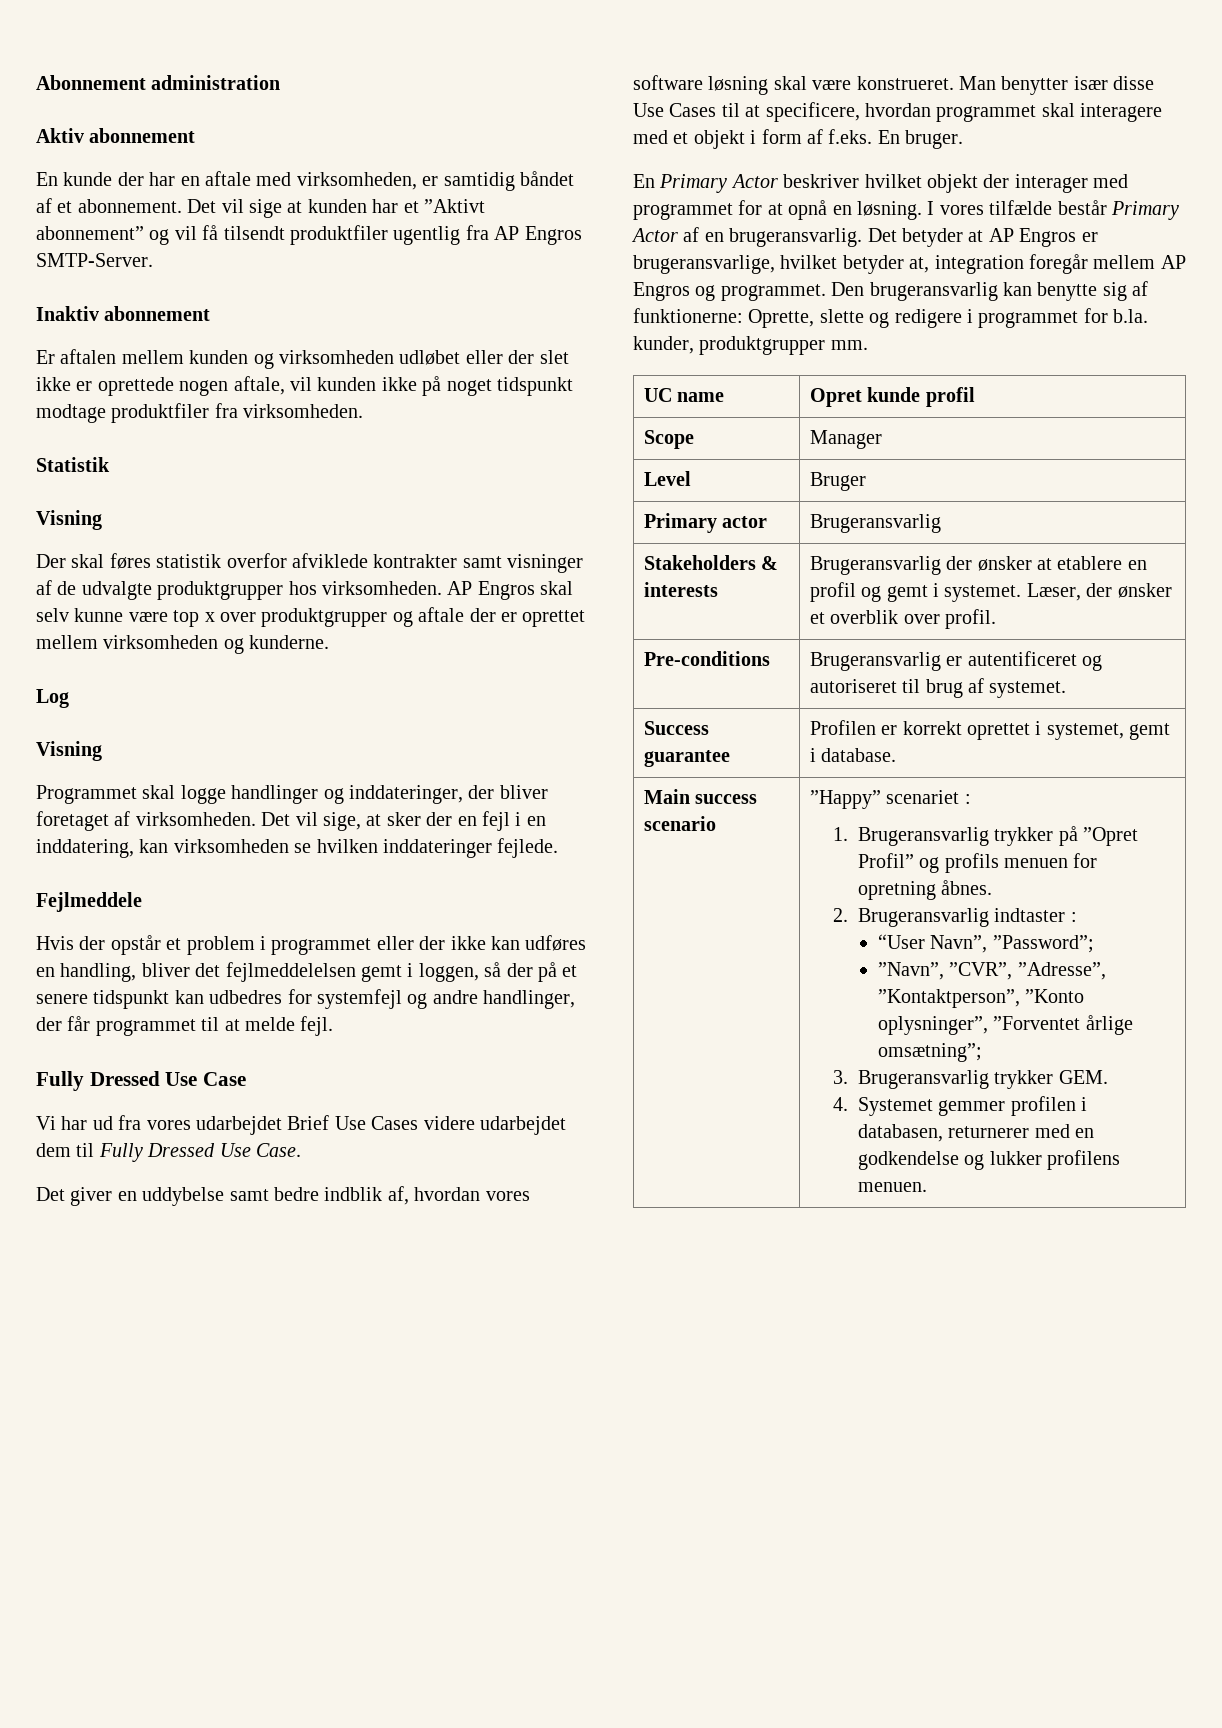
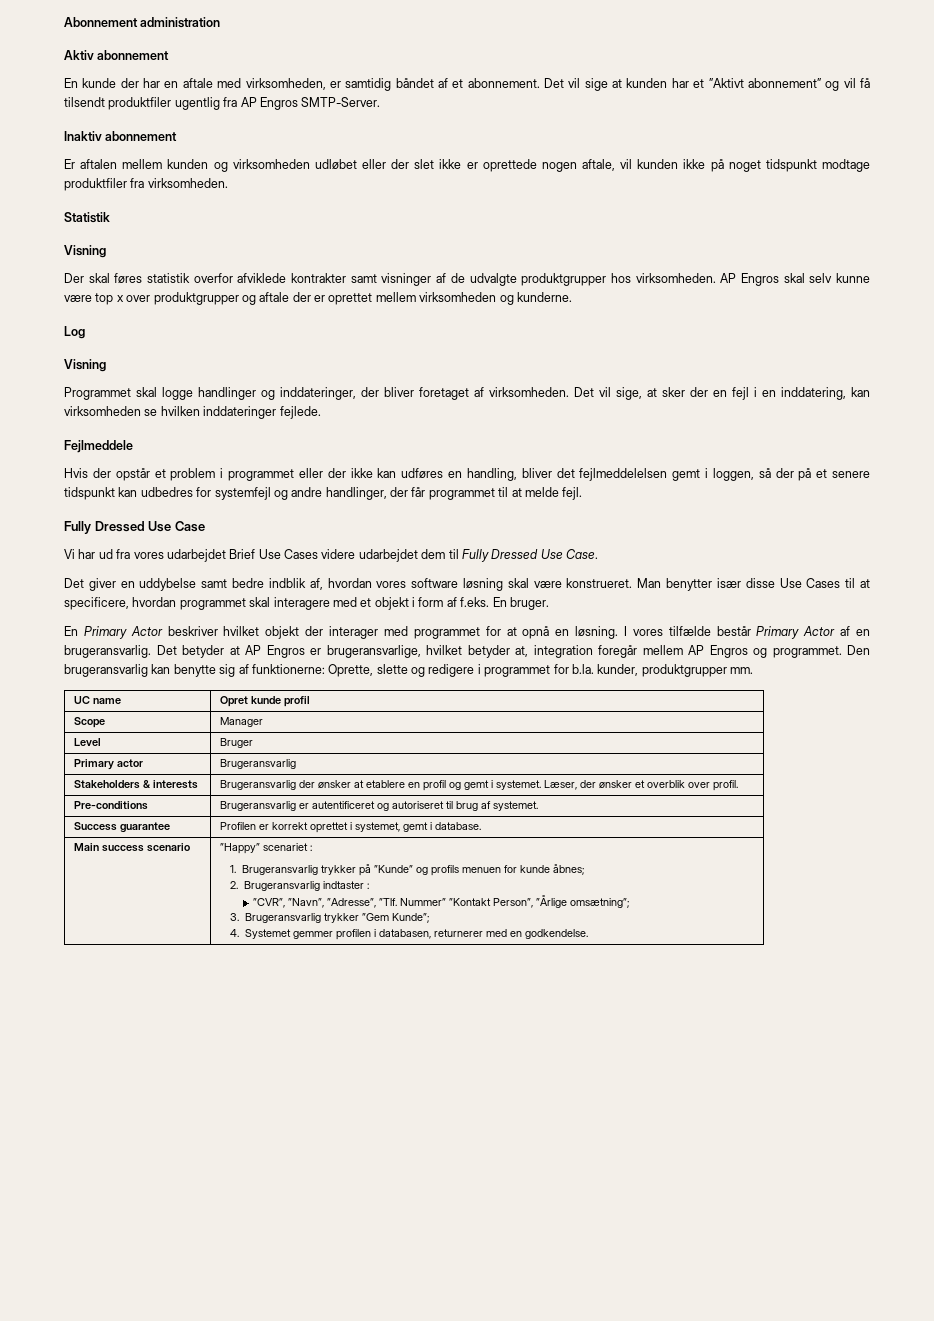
- 1. Brugeransvarlig trykker på ”Opret Profil” og profils menuen for opretning åbnes.
+ 1. Brugeransvarlig trykker på ”Kunde” og profils menuen for kunde åbnes;
- “User Navn”, ”Password”;
- ”Navn”, ”CVR”, ”Adresse”, ”Kontaktperson”, ”Konto oplysninger”, ”Forventet årlige omsætning”;
+ ”CVR”, ”Navn”, ”Adresse”, ”Tlf. Nummer” ”Kontakt Person”, ”Årlige omsætning”;
- 3. Brugeransvarlig trykker GEM.
+ 3. Brugeransvarlig trykker ”Gem Kunde”;
- 4. Systemet gemmer profilen i databasen, returnerer med en godkendelse og lukker profilens menuen.
+ 4. Systemet gemmer profilen i databasen, returnerer med en godkendelse.

